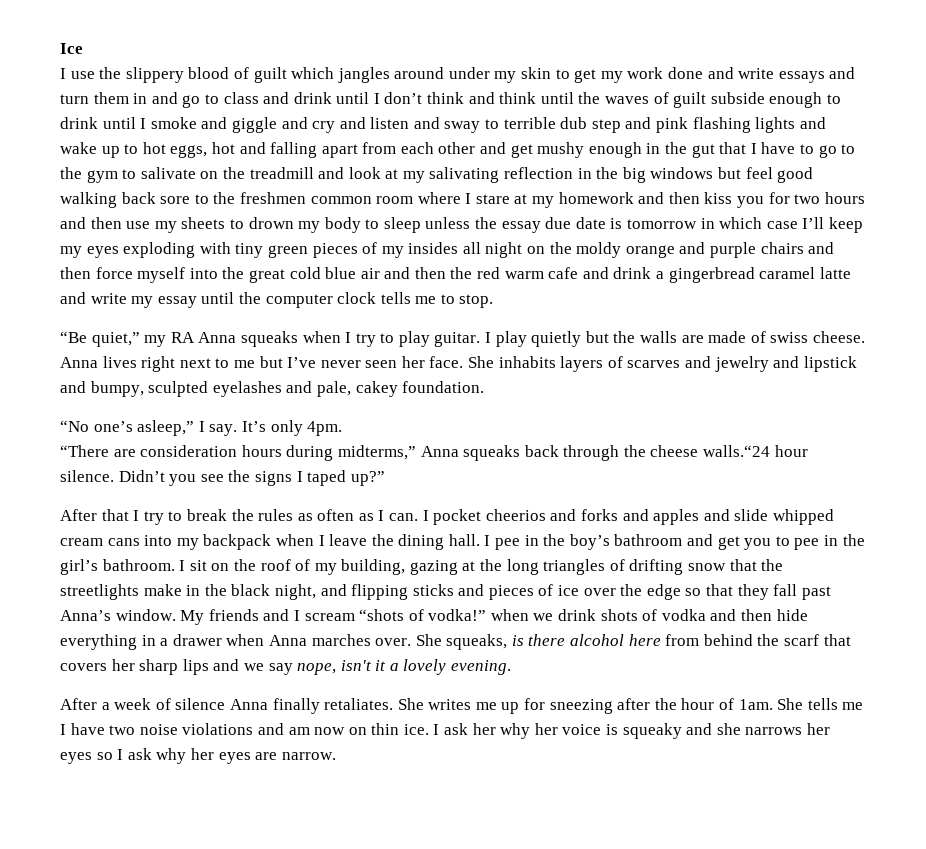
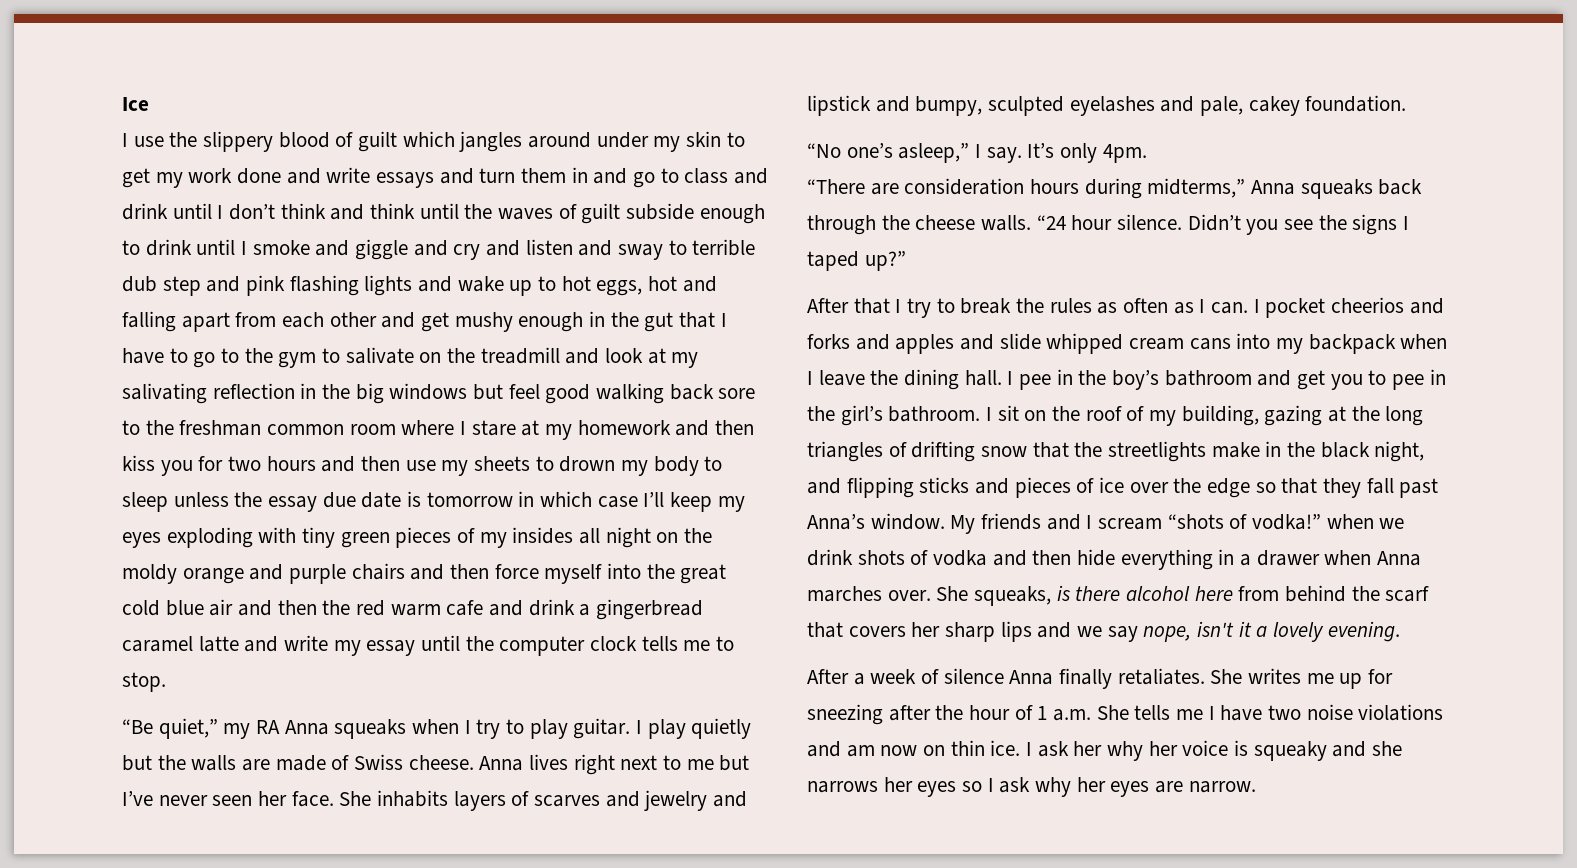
- I use the slippery blood of guilt which jangles around under my skin to get my work done and write essays and turn them in and go to class and drink until I don’t think and think until the waves of guilt subside enough to drink until I smoke and giggle and cry and listen and sway to terrible dub step and pink flashing lights and wake up to hot eggs, hot and falling apart from each other and get mushy enough in the gut that I have to go to the gym to salivate on the treadmill and look at my salivating reflection in the big windows but feel good walking back sore to the freshmen common room where I stare at my homework and then kiss you for two hours and then use my sheets to drown my body to sleep unless the essay due date is tomorrow in which case I’ll keep my eyes exploding with tiny green pieces of my insides all night on the moldy orange and purple chairs and then force myself into the great cold blue air and then the red warm cafe and drink a gingerbread caramel latte and write my essay until the computer clock tells me to stop.
+ I use the slippery blood of guilt which jangles around under my skin to get my work done and write essays and turn them in and go to class and drink until I don’t think and think until the waves of guilt subside enough to drink until I smoke and giggle and cry and listen and sway to terrible dub step and pink flashing lights and wake up to hot eggs, hot and falling apart from each other and get mushy enough in the gut that I have to go to the gym to salivate on the treadmill and look at my salivating reflection in the big windows but feel good walking back sore to the freshman common room where I stare at my homework and then kiss you for two hours and then use my sheets to drown my body to sleep unless the essay due date is tomorrow in which case I’ll keep my eyes exploding with tiny green pieces of my insides all night on the moldy orange and purple chairs and then force myself into the great cold blue air and then the red warm cafe and drink a gingerbread caramel latte and write my essay until the computer clock tells me to stop.
- I play quietly but the walls are made of swiss cheese.
+ I play quietly but the walls are made of Swiss cheese.
- “There are consideration hours during midterms,” Anna squeaks back through the cheese walls.“24 hour silence.
+ “There are consideration hours during midterms,” Anna squeaks back through the cheese walls. “24 hour silence.
- She writes me up for sneezing after the hour of 1am. She tells me I have two noise violations and am now on thin ice.
+ She writes me up for sneezing after the hour of 1 a.m. She tells me I have two noise violations and am now on thin ice.

